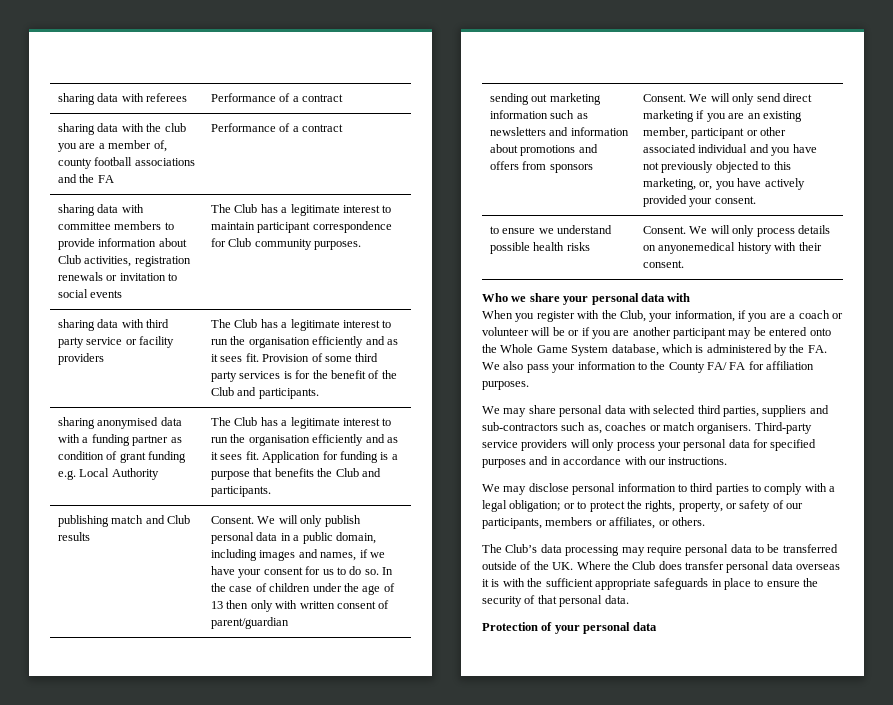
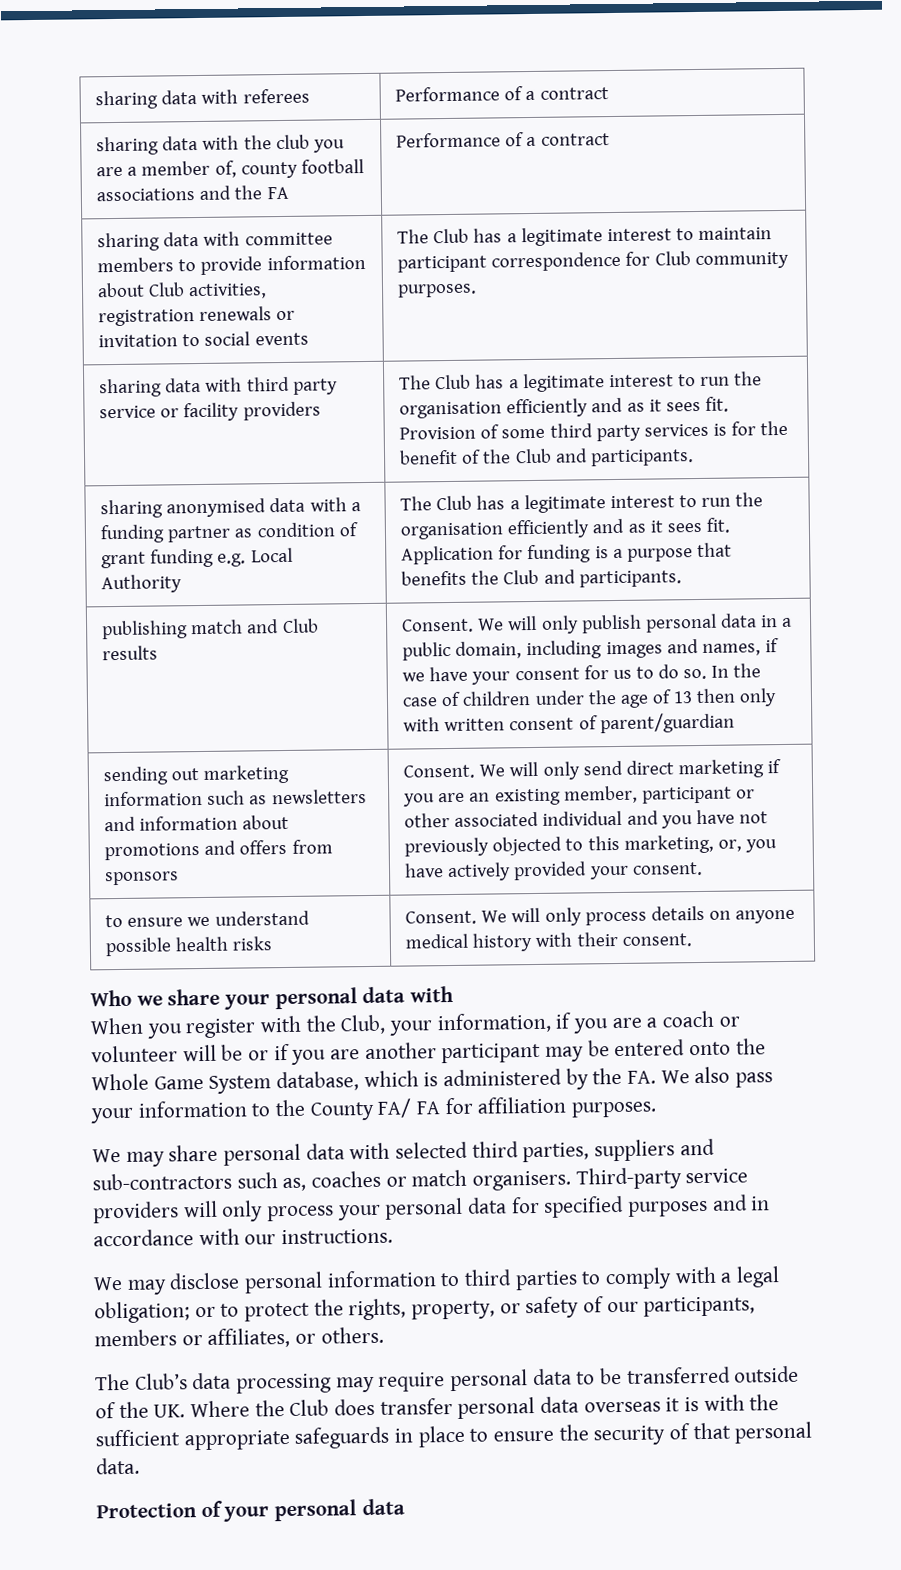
- to ensure we understand possible health risks | Consent. We will only process details on anyonemedical history with their consent.
+ to ensure we understand possible health risks | Consent. We will only process details on anyone medical history with their consent.

